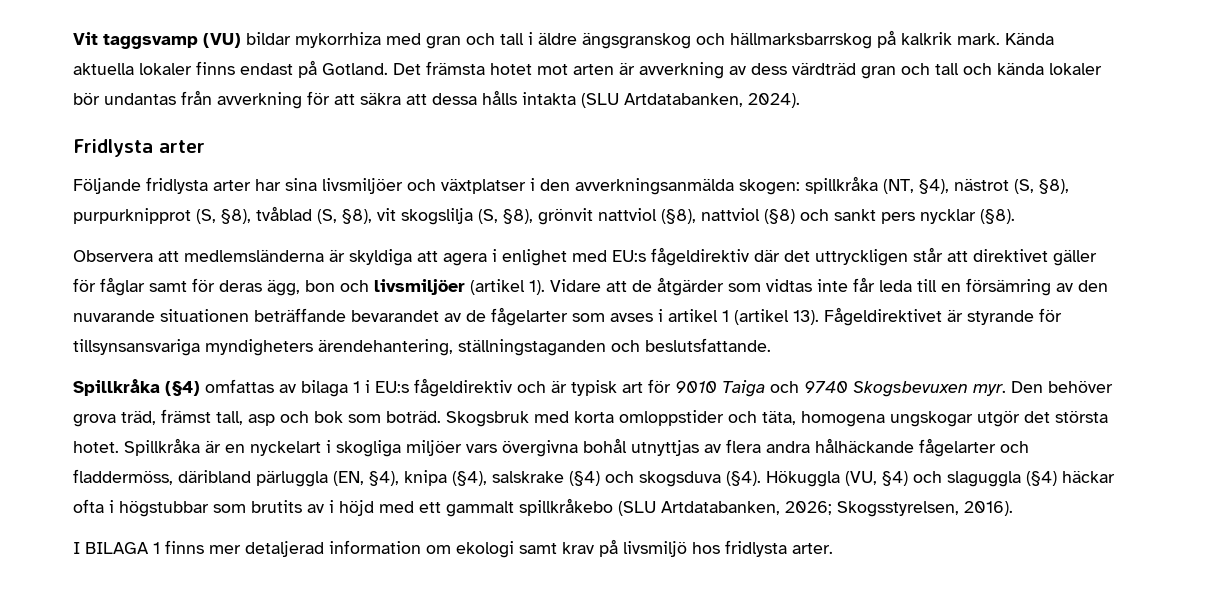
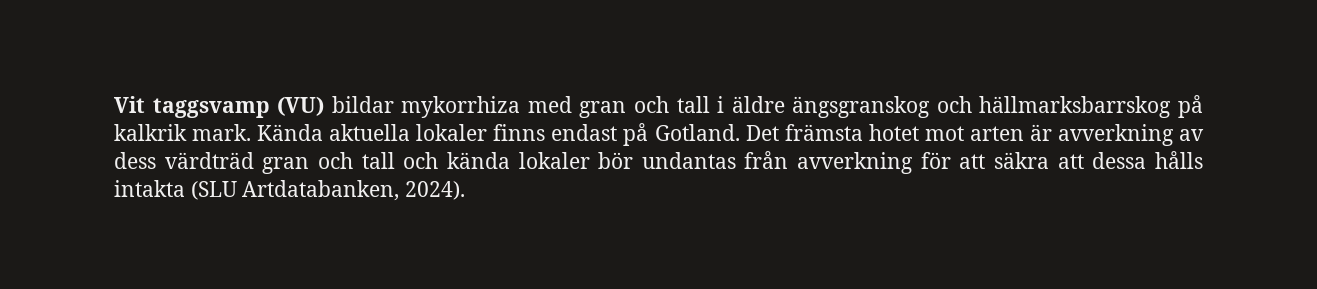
- Fridlysta arter
- Följande fridlysta arter har sina livsmiljöer och växtplatser i den avverkningsanmälda skogen: spillkråka (NT, §4), nästrot (S, §8), purpurknipprot (S, §8), tvåblad (S, §8), vit skogslilja (S, §8), grönvit nattviol (§8), nattviol (§8) och sankt pers nycklar (§8).
- Observera att medlemsländerna är skyldiga att agera i enlighet med EU:s fågeldirektiv där det uttryckligen står att direktivet gäller för fåglar samt för deras ägg, bon och livsmiljöer (artikel 1). Vidare att de åtgärder som vidtas inte får leda till en försämring av den nuvarande situationen beträffande bevarandet av de fågelarter som avses i artikel 1 (artikel 13). Fågeldirektivet är styrande för tillsynsansvariga myndigheters ärendehantering, ställningstaganden och beslutsfattande.
- Spillkråka (§4) omfattas av bilaga 1 i EU:s fågeldirektiv och är typisk art för 9010 Taiga och 9740 Skogsbevuxen myr. Den behöver grova träd, främst tall, asp och bok som boträd. Skogsbruk med korta omloppstider och täta, homogena ungskogar utgör det största hotet. Spillkråka är en nyckelart i skogliga miljöer vars övergivna bohål utnyttjas av flera andra hålhäckande fågelarter och fladdermöss, däribland pärluggla (EN, §4), knipa (§4), salskrake (§4) och skogsduva (§4). Hökuggla (VU, §4) och slaguggla (§4) häckar ofta i högstubbar som brutits av i höjd med ett gammalt spillkråkebo (SLU Artdatabanken, 2026; Skogsstyrelsen, 2016).
- I BILAGA 1 finns mer detaljerad information om ekologi samt krav på livsmiljö hos fridlysta arter.

